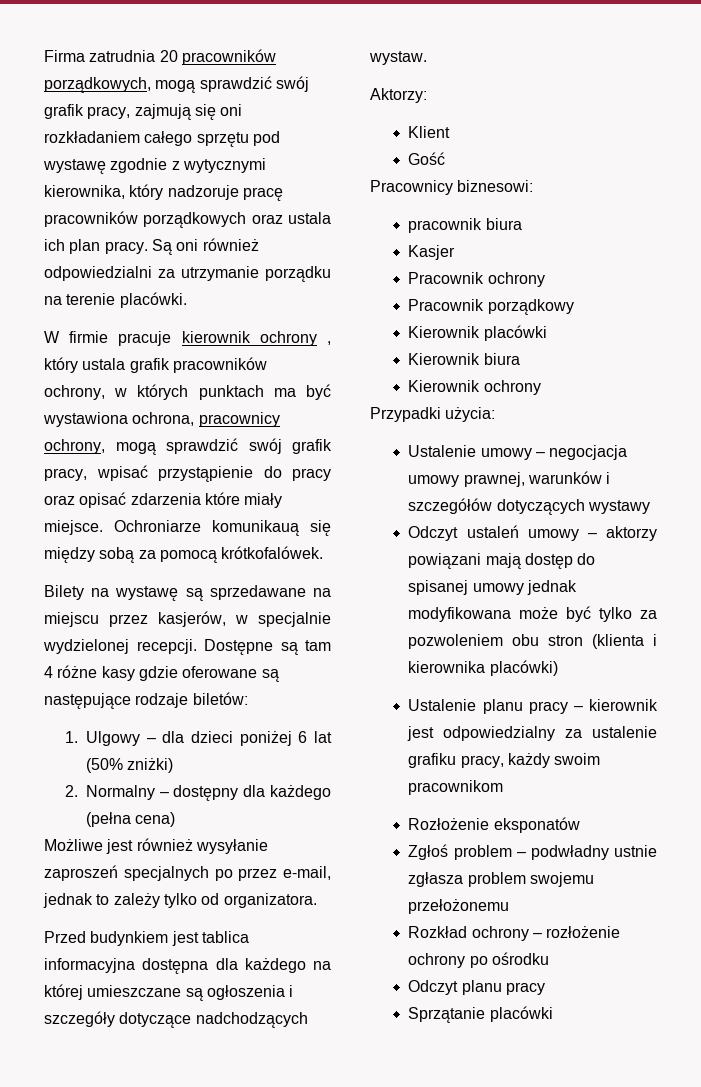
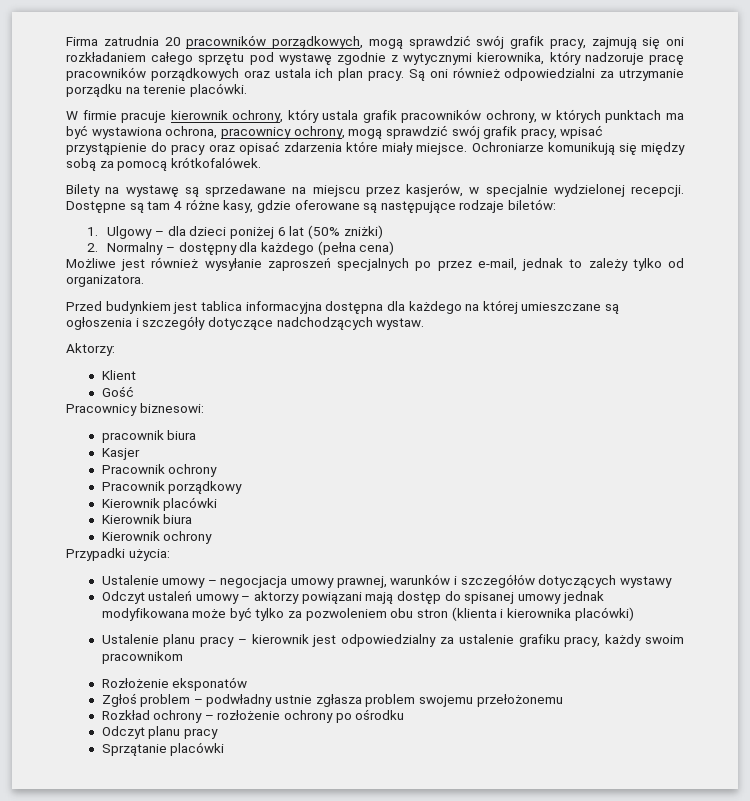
- W firmie pracuje kierownik ochrony , który ustala grafik pracowników ochrony, w których punktach ma być wystawiona ochrona, pracownicy ochrony, mogą sprawdzić swój grafik pracy, wpisać przystąpienie do pracy oraz opisać zdarzenia które miały miejsce.
+ W firmie pracuje kierownik ochrony, który ustala grafik pracowników ochrony, w których punktach ma być wystawiona ochrona, pracownicy ochrony, mogą sprawdzić swój grafik pracy, wpisać przystąpienie do pracy oraz opisać zdarzenia które miały miejsce.
- Ochroniarze komunikauą się między sobą za pomocą krótkofalówek.
+ Ochroniarze komunikują się między sobą za pomocą krótkofalówek.
- Dostępne są tam 4 różne kasy gdzie oferowane są następujące rodzaje biletów:
+ Dostępne są tam 4 różne kasy, gdzie oferowane są następujące rodzaje biletów:

